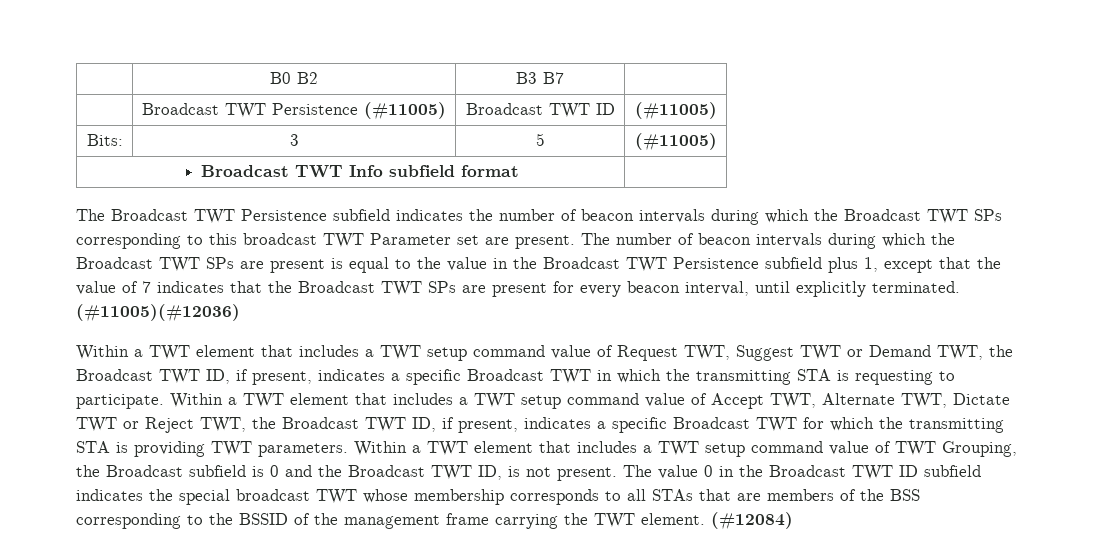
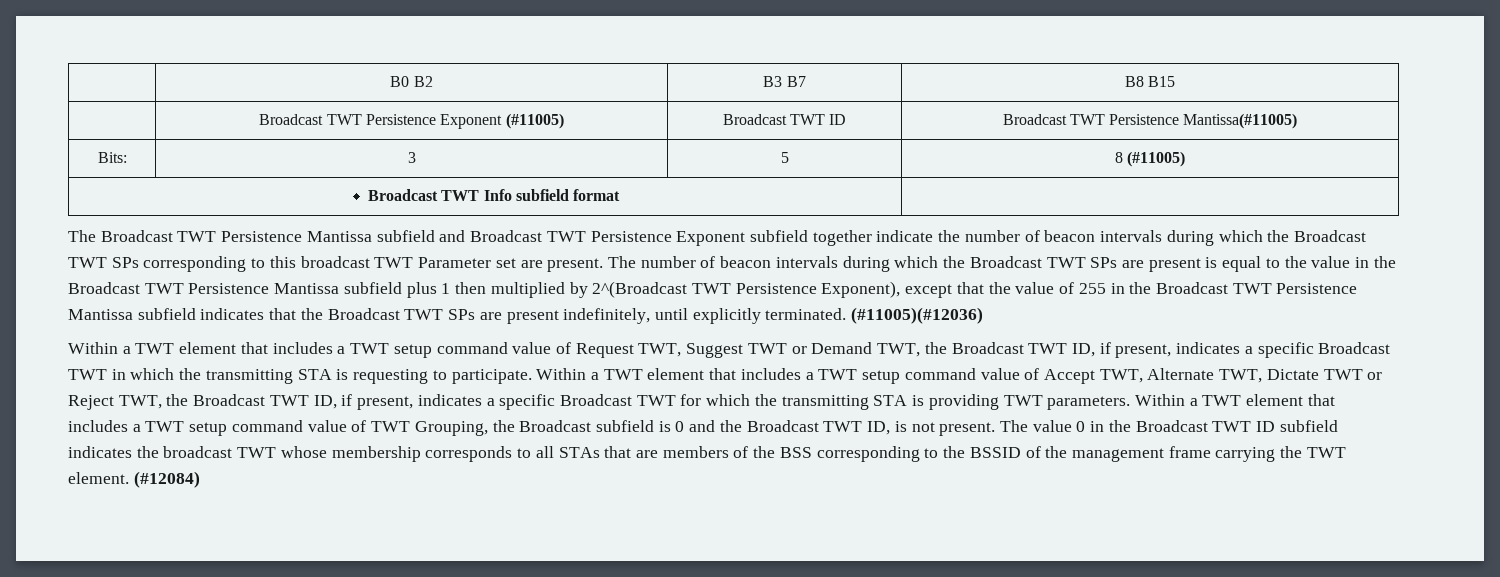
- | B0 B2 | B3 B7 |
- | Broadcast TWT Persistence (#11005) | Broadcast TWT ID | (#11005)
+ | B0 B2 | B3 B7 | B8 B15
+ | Broadcast TWT Persistence Exponent (#11005) | Broadcast TWT ID | Broadcast TWT Persistence Mantissa(#11005)
- Bits: | 3 | 5 | (#11005)
+ Bits: | 3 | 5 | 8 (#11005)
- The Broadcast TWT Persistence subfield indicates the number of beacon intervals during which the Broadcast TWT SPs corresponding to this broadcast TWT Parameter set are present.
+ The Broadcast TWT Persistence Mantissa subfield and Broadcast TWT Persistence Exponent subfield together indicate the number of beacon intervals during which the Broadcast TWT SPs corresponding to this broadcast TWT Parameter set are present.
- The number of beacon intervals during which the Broadcast TWT SPs are present is equal to the value in the Broadcast TWT Persistence subfield plus 1, except that the value of 7 indicates that the Broadcast TWT SPs are present for every beacon interval, until explicitly terminated.
+ The number of beacon intervals during which the Broadcast TWT SPs are present is equal to the value in the Broadcast TWT Persistence Mantissa subfield plus 1 then multiplied by 2^(Broadcast TWT Persistence Exponent), except that the value of 255 in the Broadcast TWT Persistence Mantissa subfield indicates that the Broadcast TWT SPs are present indefinitely, until explicitly terminated.
- The value 0 in the Broadcast TWT ID subfield indicates the special broadcast TWT whose membership corresponds to all STAs that are members of the BSS corresponding to the BSSID of the management frame carrying the TWT element.
+ The value 0 in the Broadcast TWT ID subfield indicates the broadcast TWT whose membership corresponds to all STAs that are members of the BSS corresponding to the BSSID of the management frame carrying the TWT element.

